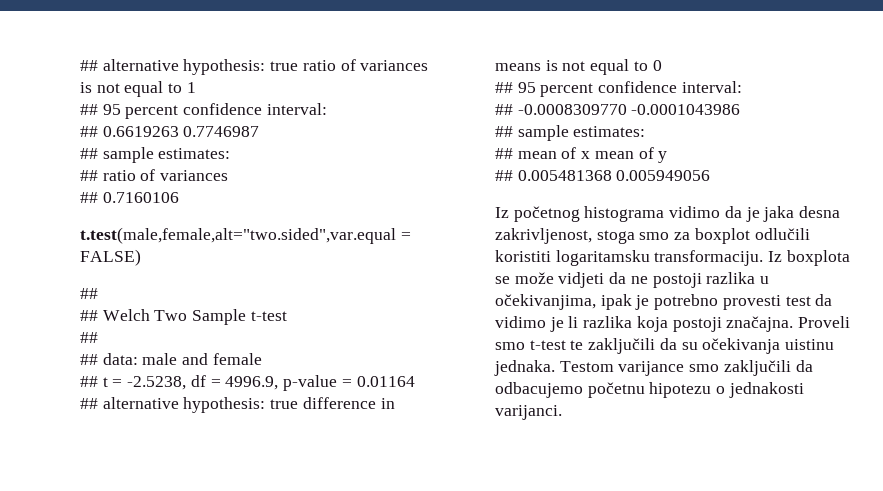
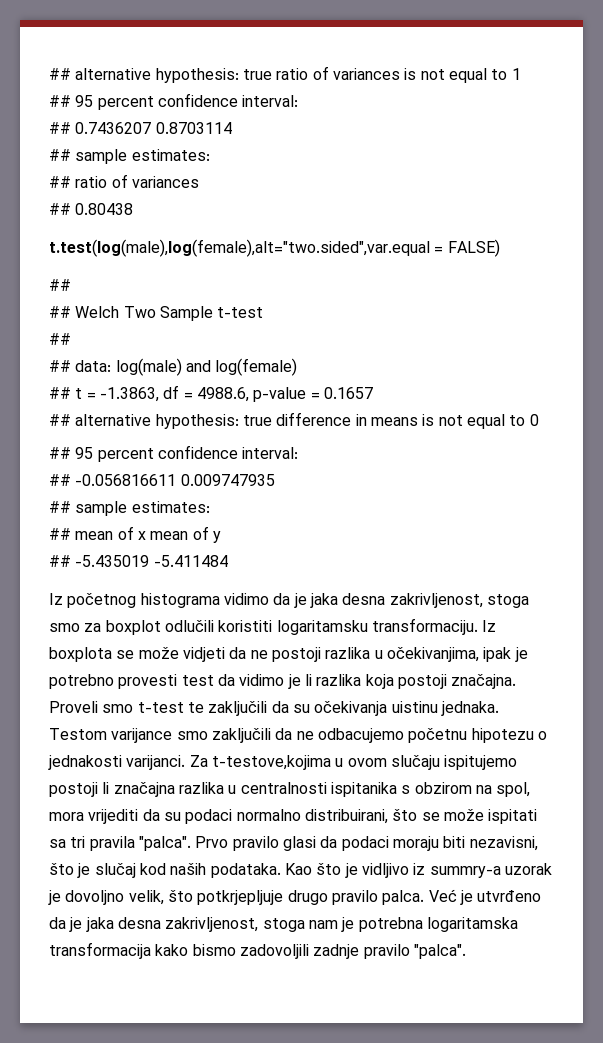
- ## 0.6619263 0.7746987
+ ## 0.7436207 0.8703114
- ## 0.7160106
- t.test(male,female,alt="two.sided",var.equal = FALSE)
+ ## 0.80438
+ t.test(log(male),log(female),alt="two.sided",var.equal = FALSE)
- ## data: male and female
+ ## data: log(male) and log(female)
- ## t = -2.5238, df = 4996.9, p-value = 0.01164
+ ## t = -1.3863, df = 4988.6, p-value = 0.1657
- ## -0.0008309770 -0.0001043986
+ ## -0.056816611 0.009747935
- ## 0.005481368 0.005949056
+ ## -5.435019 -5.411484
- Testom varijance smo zaključili da odbacujemo početnu hipotezu o jednakosti varijanci.
+ Testom varijance smo zaključili da ne odbacujemo početnu hipotezu o jednakosti varijanci.
+ Za t-testove,kojima u ovom slučaju ispitujemo postoji li značajna razlika u centralnosti ispitanika s obzirom na spol, mora vrijediti da su podaci normalno distribuirani, što se može ispitati sa tri pravila "palca". Prvo pravilo glasi da podaci moraju biti nezavisni, što je slučaj kod naših podataka. Kao što je vidljivo iz summry-a uzorak je dovoljno velik, što potkrjepljuje drugo pravilo palca. Već je utvrđeno da je jaka desna zakrivljenost, stoga nam je potrebna logaritamska transformacija kako bismo zadovoljili zadnje pravilo "palca".

